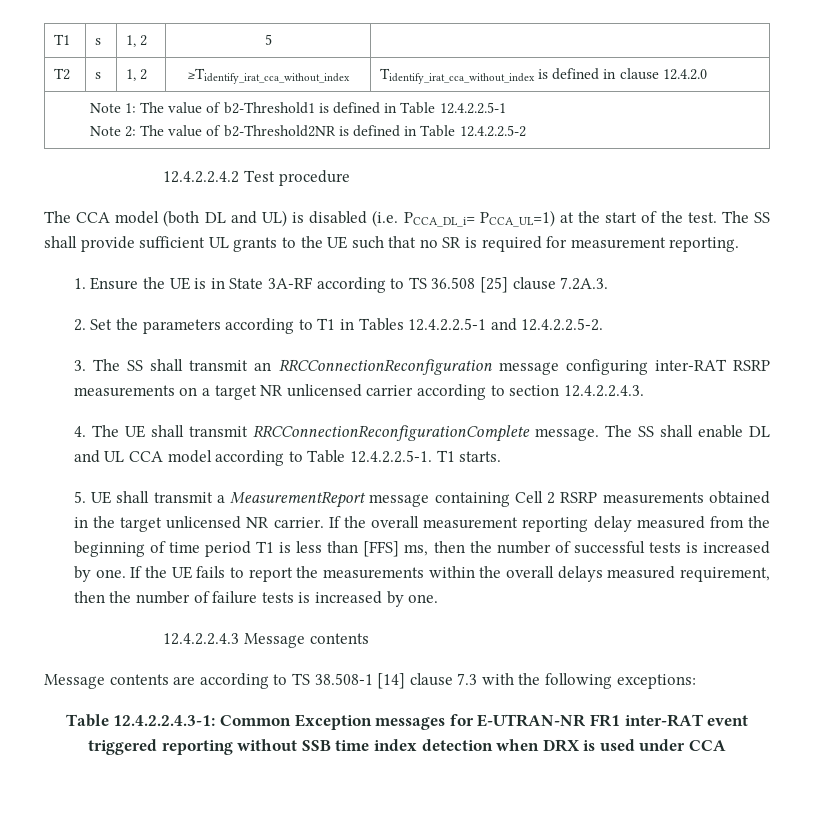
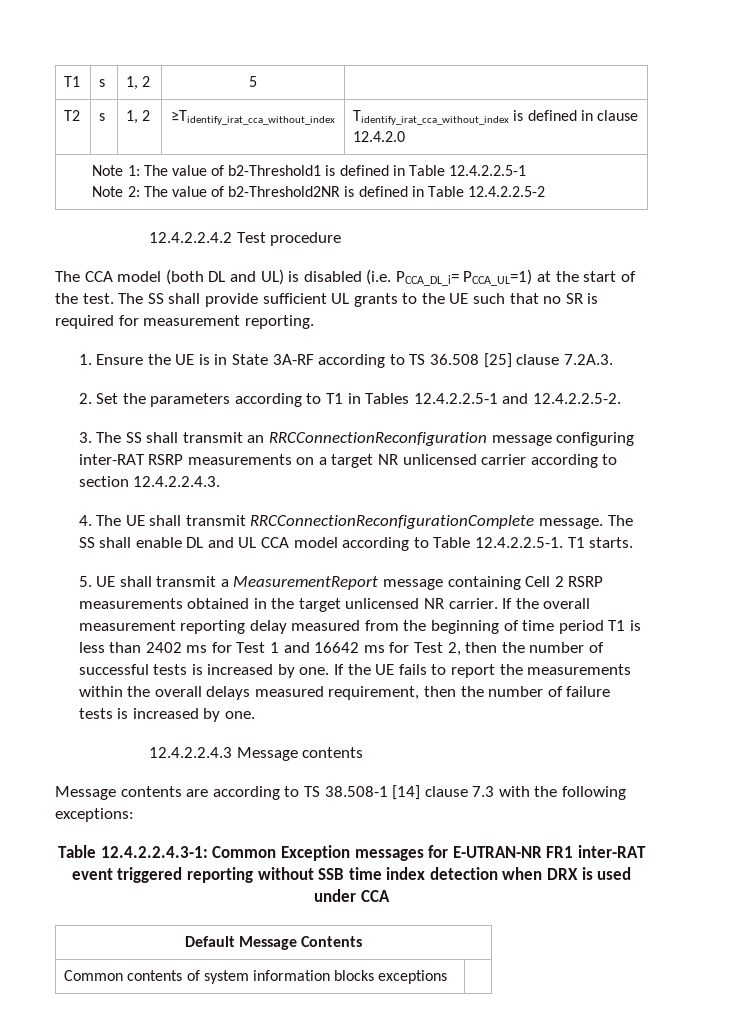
- If the overall measurement reporting delay measured from the beginning of time period T1 is less than [FFS] ms, then the number of successful tests is increased by one.
+ If the overall measurement reporting delay measured from the beginning of time period T1 is less than 2402 ms for Test 1 and 16642 ms for Test 2, then the number of successful tests is increased by one.
+ Default Message Contents
+ Common contents of system information blocks exceptions |

